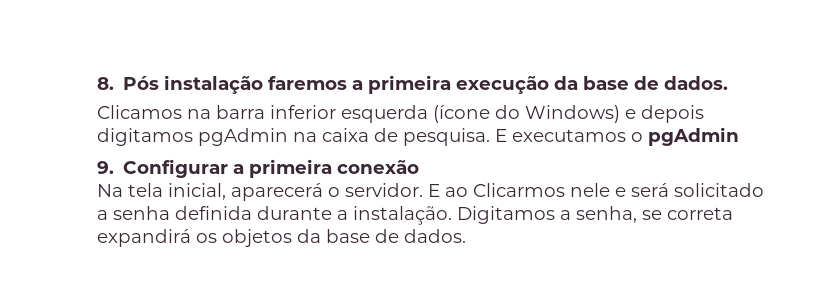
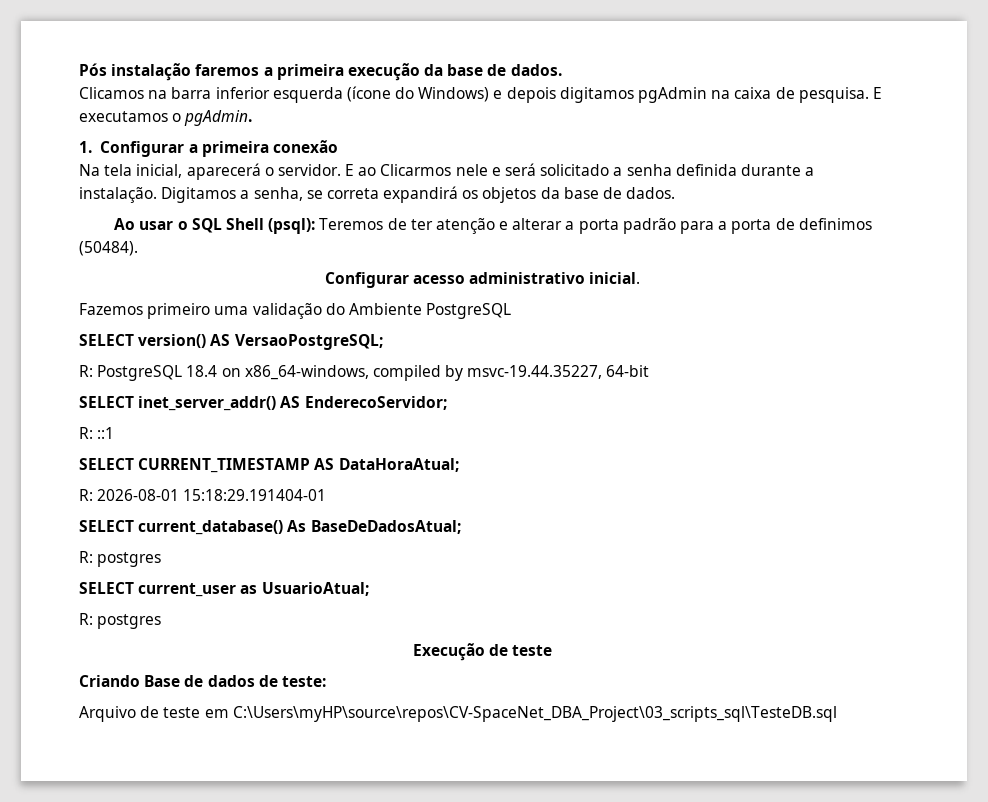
- 8. Pós instalação faremos a primeira execução da base de dados.
+ Pós instalação faremos a primeira execução da base de dados.
- E executamos o pgAdmin
- 9. Configurar a primeira conexão
+ E executamos o pgAdmin.
+ 1. Configurar a primeira conexão
+ Ao usar o SQL Shell (psql): Teremos de ter atenção e alterar a porta padrão para a porta de definimos (50484).
+ Configurar acesso administrativo inicial.
+ Fazemos primeiro uma validação do Ambiente PostgreSQL
+ SELECT version() AS VersaoPostgreSQL;
+ R: PostgreSQL 18.4 on x86_64-windows, compiled by msvc-19.44.35227, 64-bit
+ SELECT inet_server_addr() AS EnderecoServidor;
+ R: ::1
+ SELECT CURRENT_TIMESTAMP AS DataHoraAtual;
+ R: 2026-08-01 15:18:29.191404-01
+ SELECT current_database() As BaseDeDadosAtual;
+ R: postgres
+ SELECT current_user as UsuarioAtual;
+ R: postgres
+ Execução de teste
+ Criando Base de dados de teste:
+ Arquivo de teste em C:\Users\myHP\source\repos\CV-SpaceNet_DBA_Project\03_scripts_sql\TesteDB.sql

